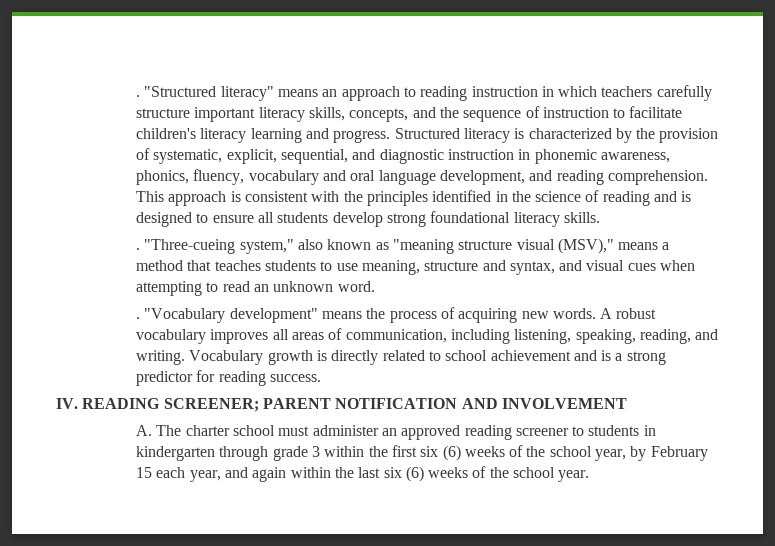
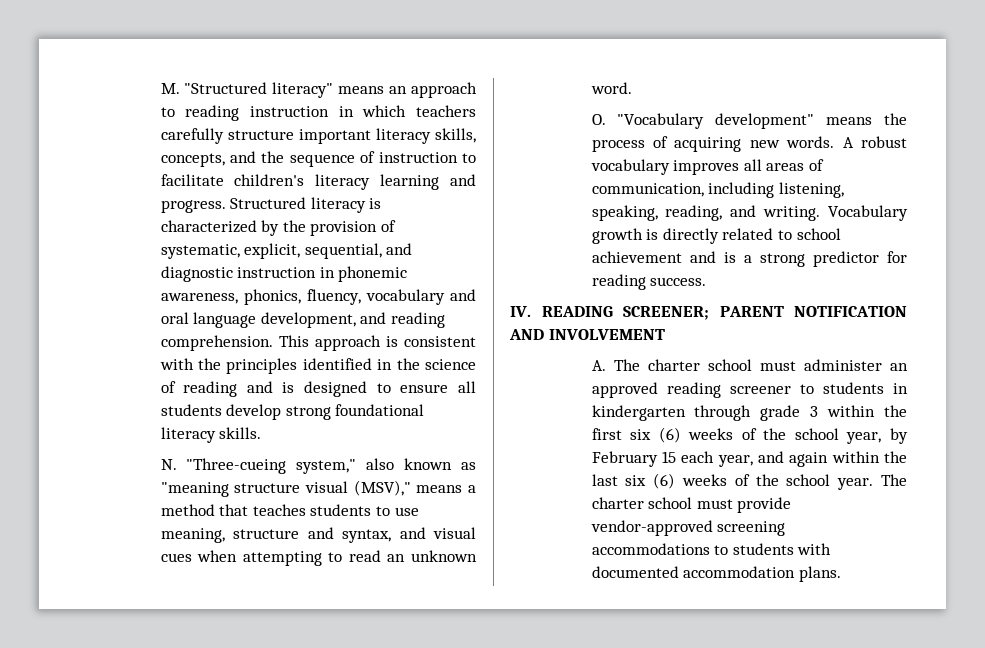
- . "Structured literacy" means an approach to reading instruction in which teachers carefully structure important literacy skills, concepts, and the sequence of instruction to facilitate children's literacy learning and progress.
+ M. "Structured literacy" means an approach to reading instruction in which teachers carefully structure important literacy skills, concepts, and the sequence of instruction to facilitate children's literacy learning and progress.
- . "Three-cueing system," also known as "meaning structure visual (MSV)," means a method that teaches students to use meaning, structure and syntax, and visual cues when attempting to read an unknown word.
+ N. "Three-cueing system," also known as "meaning structure visual (MSV)," means a method that teaches students to use meaning, structure and syntax, and visual cues when attempting to read an unknown word.
- . "Vocabulary development" means the process of acquiring new words.
+ O. "Vocabulary development" means the process of acquiring new words.
+ The charter school must provide vendor-approved screening accommodations to students with documented accommodation plans.

